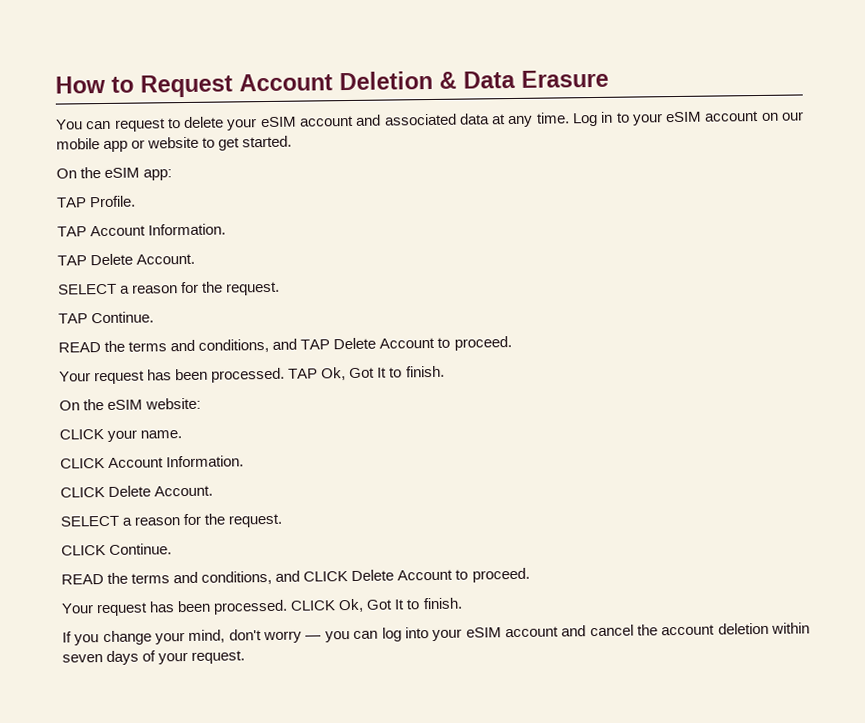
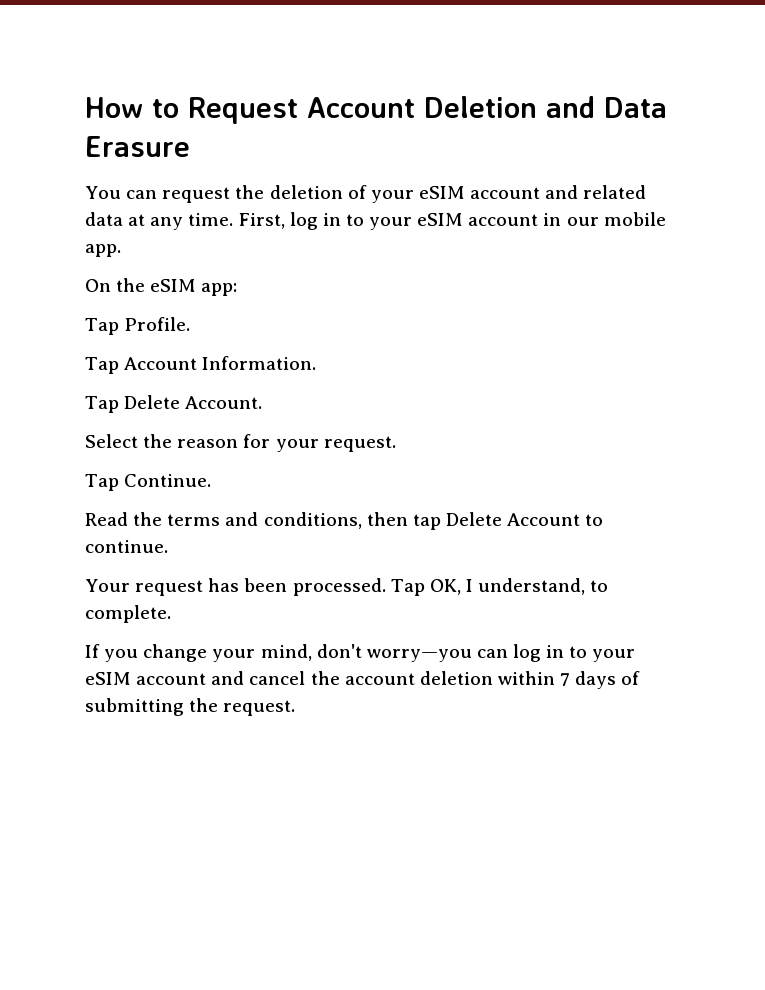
- How to Request Account Deletion & Data Erasure
+ How to Request Account Deletion and Data Erasure
- You can request to delete your eSIM account and associated data at any time.
+ You can request the deletion of your eSIM account and related data at any time.
- Log in to your eSIM account on our mobile app or website to get started.
+ First, log in to your eSIM account in our mobile app.
- TAP Profile.
+ Tap Profile.
- TAP Account Information.
- TAP Delete Account.
- SELECT a reason for the request.
- TAP Continue.
- READ the terms and conditions, and TAP Delete Account to proceed.
- Your request has been processed. TAP Ok, Got It to finish.
- On the eSIM website:
- CLICK your name.
- CLICK Account Information.
- CLICK Delete Account.
- SELECT a reason for the request.
- CLICK Continue.
- READ the terms and conditions, and CLICK Delete Account to proceed.
- Your request has been processed. CLICK Ok, Got It to finish.
+ Tap Account Information.
+ Tap Delete Account.
+ Select the reason for your request.
+ Tap Continue.
+ Read the terms and conditions, then tap Delete Account to continue.
+ Your request has been processed. Tap OK, I understand, to complete.
- If you change your mind, don't worry — you can log into your eSIM account and cancel the account deletion within seven days of your request.
+ If you change your mind, don't worry—you can log in to your eSIM account and cancel the account deletion within 7 days of submitting the request.

